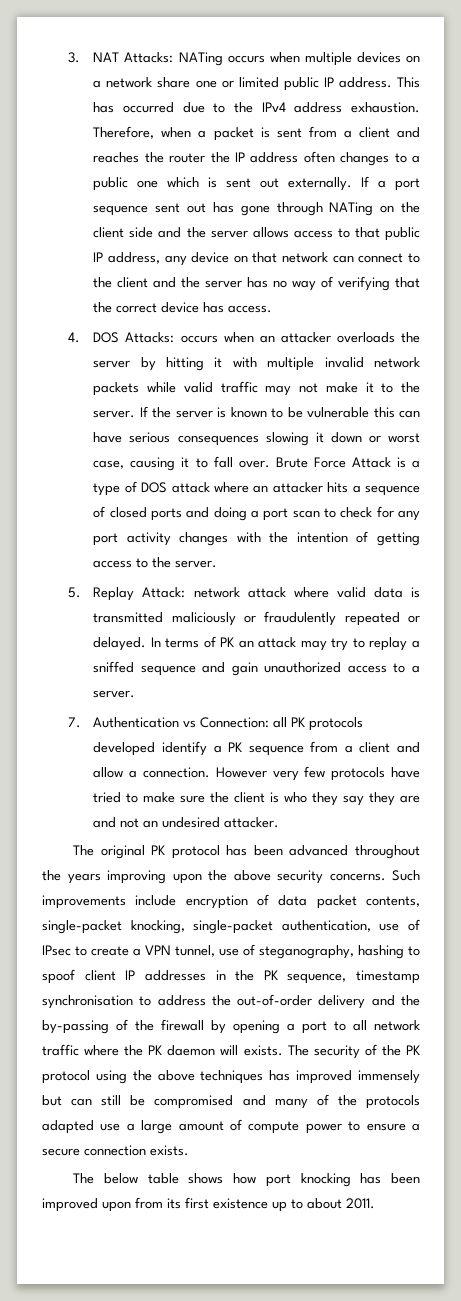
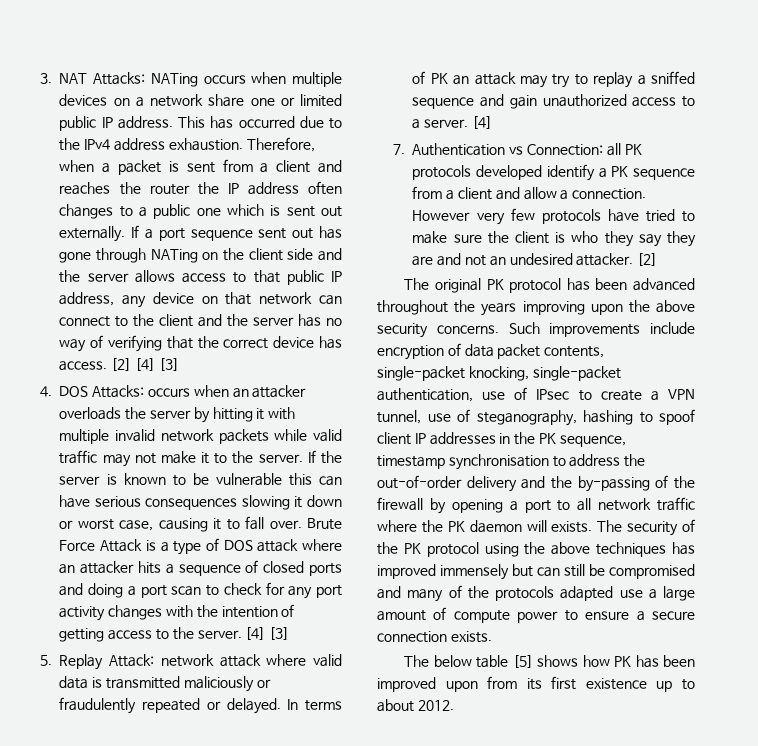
+ [2] [4] [3]
- Brute Force Attack is a type of DOS attack where an attacker hits a sequence of closed ports and doing a port scan to check for any port activity changes with the intention of getting access to the server.
+ Brute Force Attack is a type of DOS attack where an attacker hits a sequence of closed ports and doing a port scan to check for any port activity changes with the intention of getting access to the server. [4] [3]
- In terms of PK an attack may try to replay a sniffed sequence and gain unauthorized access to a server.
+ In terms of PK an attack may try to replay a sniffed sequence and gain unauthorized access to a server. [4]
- However very few protocols have tried to make sure the client is who they say they are and not an undesired attacker.
+ However very few protocols have tried to make sure the client is who they say they are and not an undesired attacker. [2]
- The below table shows how port knocking has been improved upon from its first existence up to about 2011.
+ The below table [5] shows how PK has been improved upon from its first existence up to about 2012.

